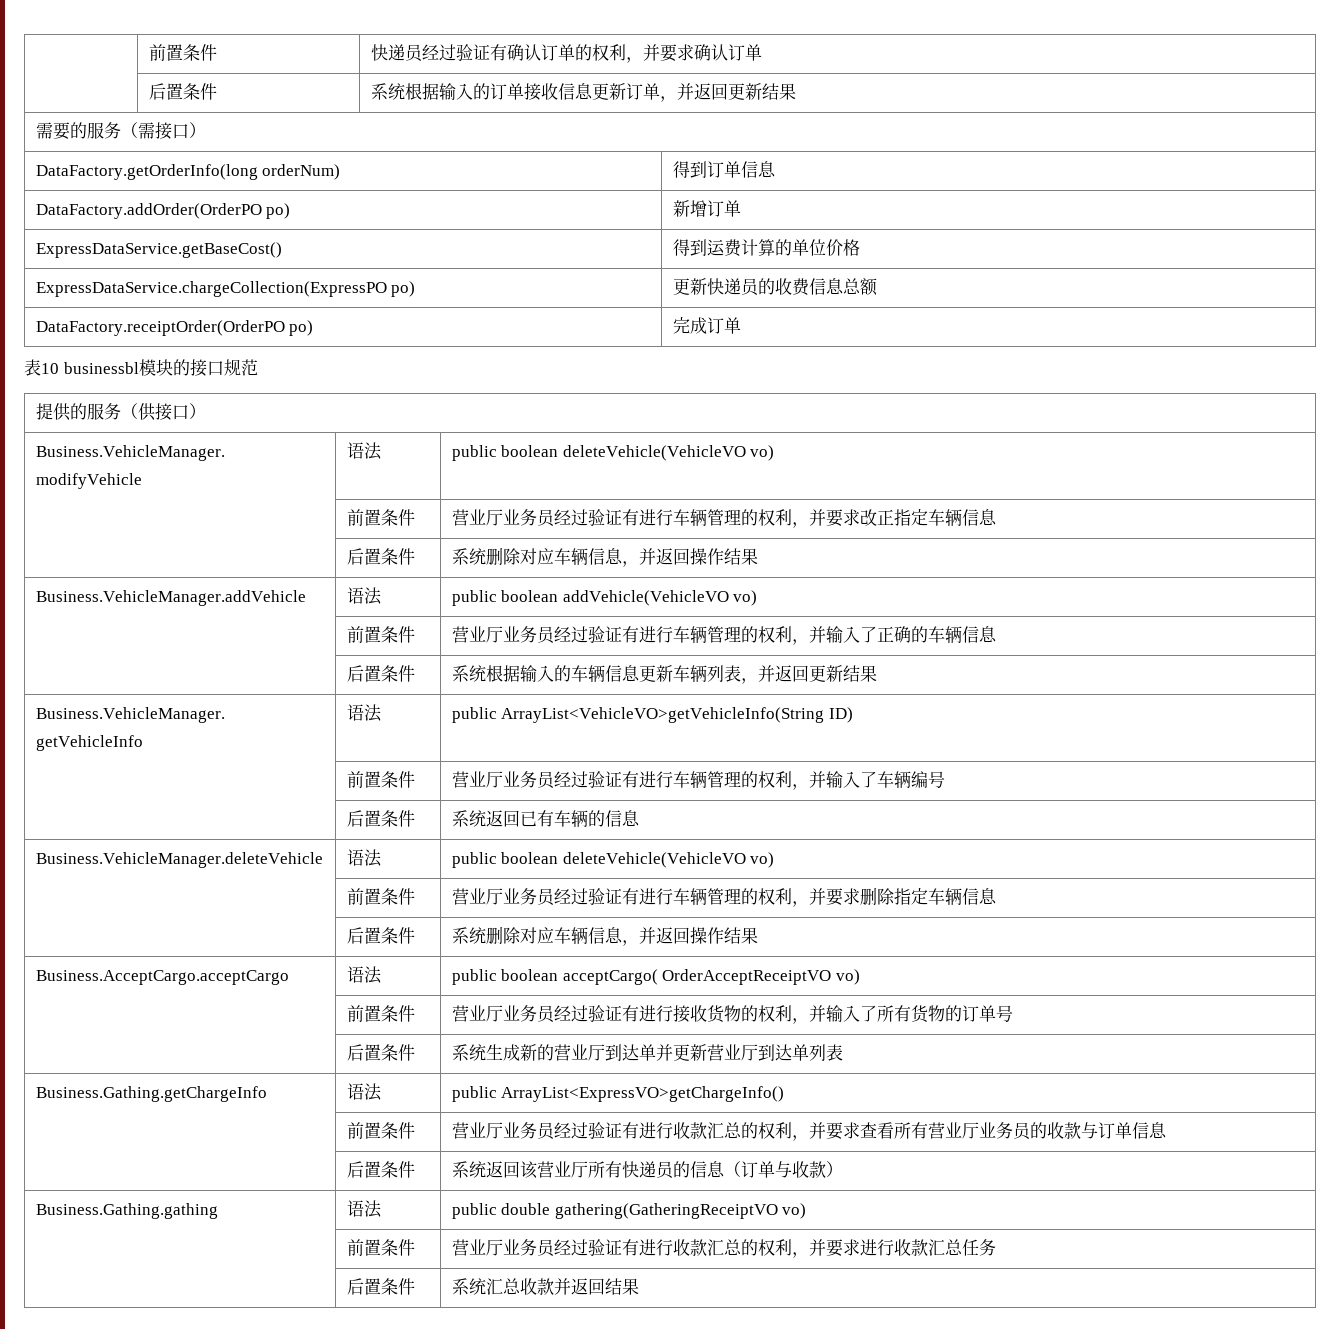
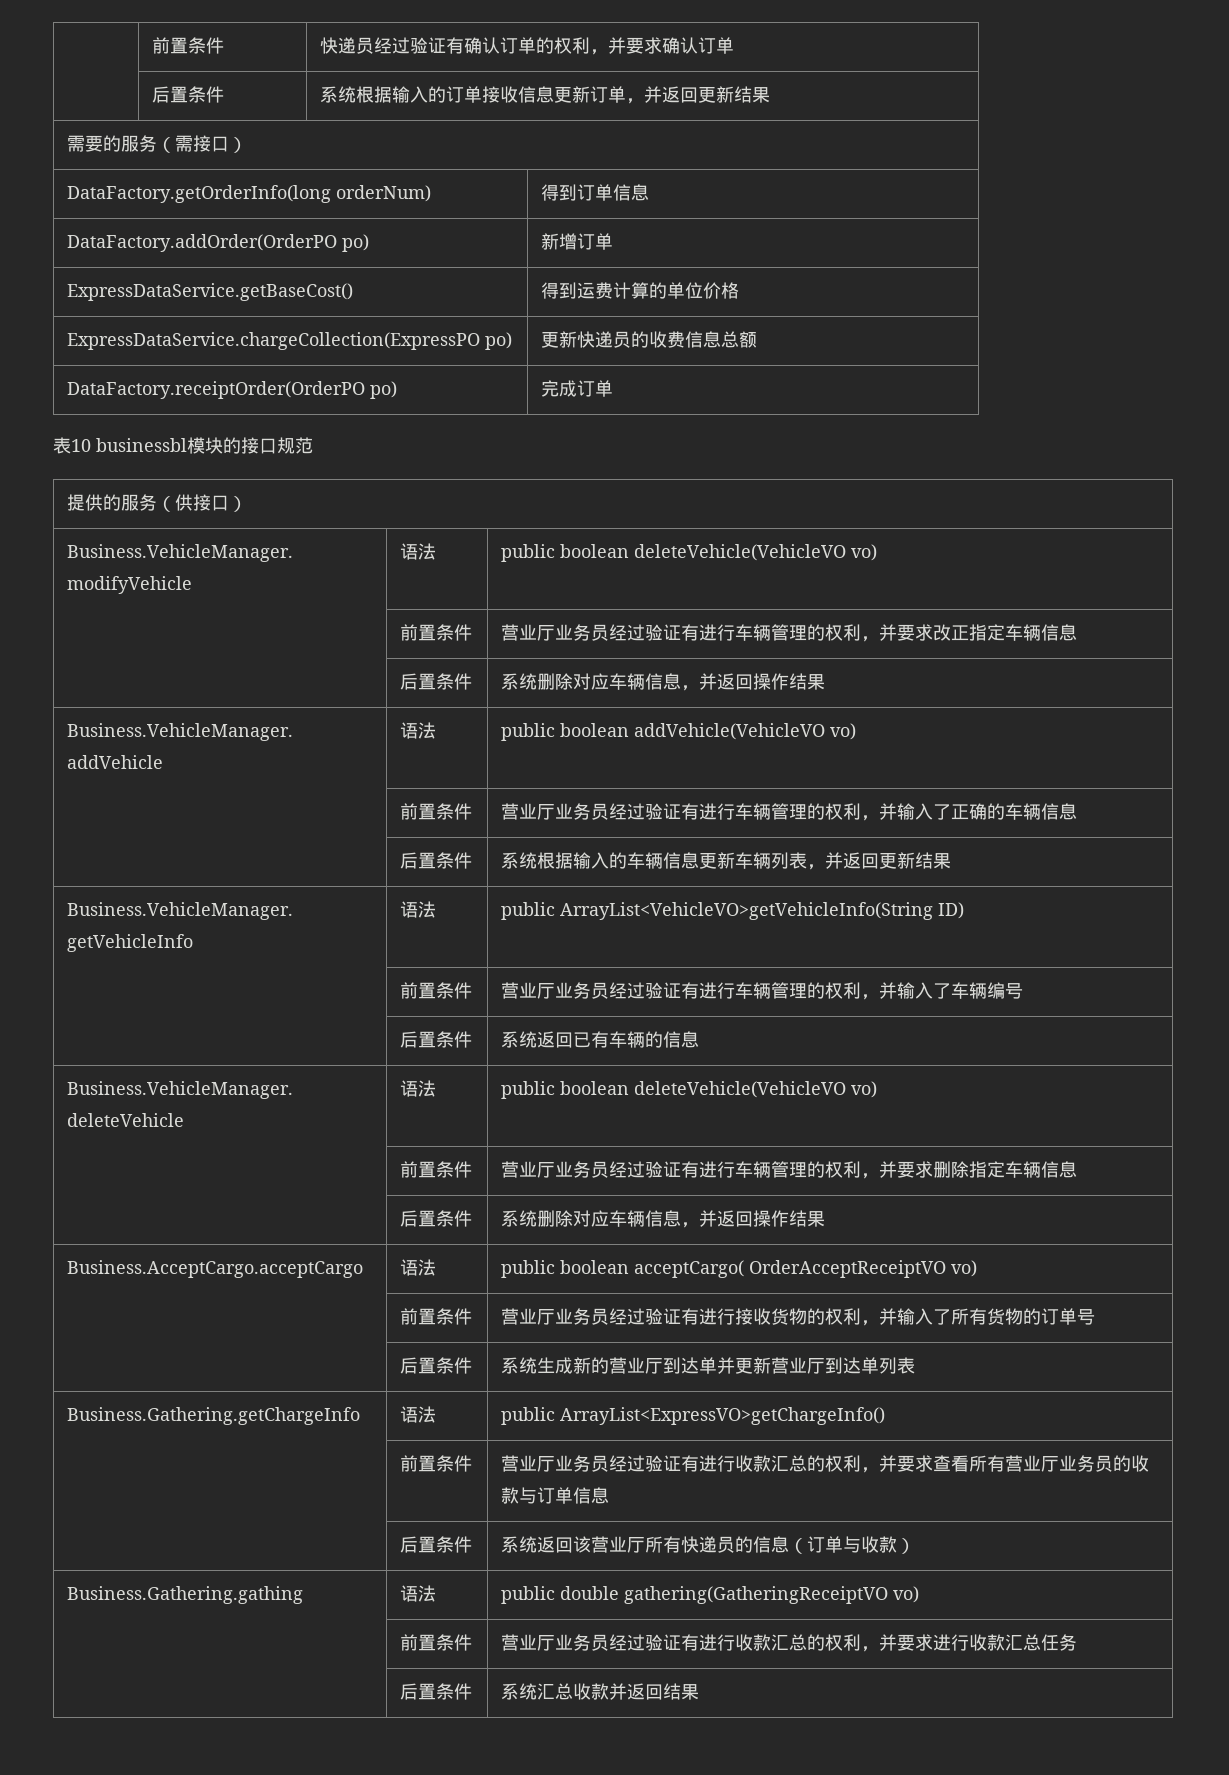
- Business.Gathing.getChargeInfo | 语法 | public ArrayList<ExpressVO>getChargeInfo()
+ Business.Gathering.getChargeInfo | 语法 | public ArrayList<ExpressVO>getChargeInfo()
- Business.Gathing.gathing | 语法 | public double gathering(GatheringReceiptVO vo)
+ Business.Gathering.gathing | 语法 | public double gathering(GatheringReceiptVO vo)

